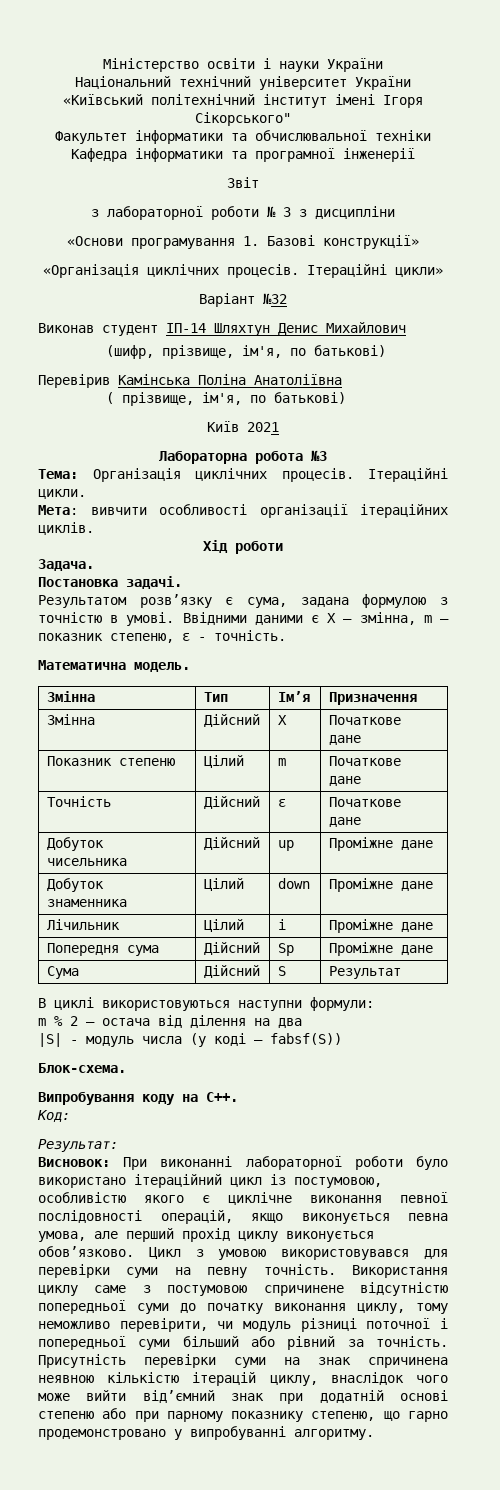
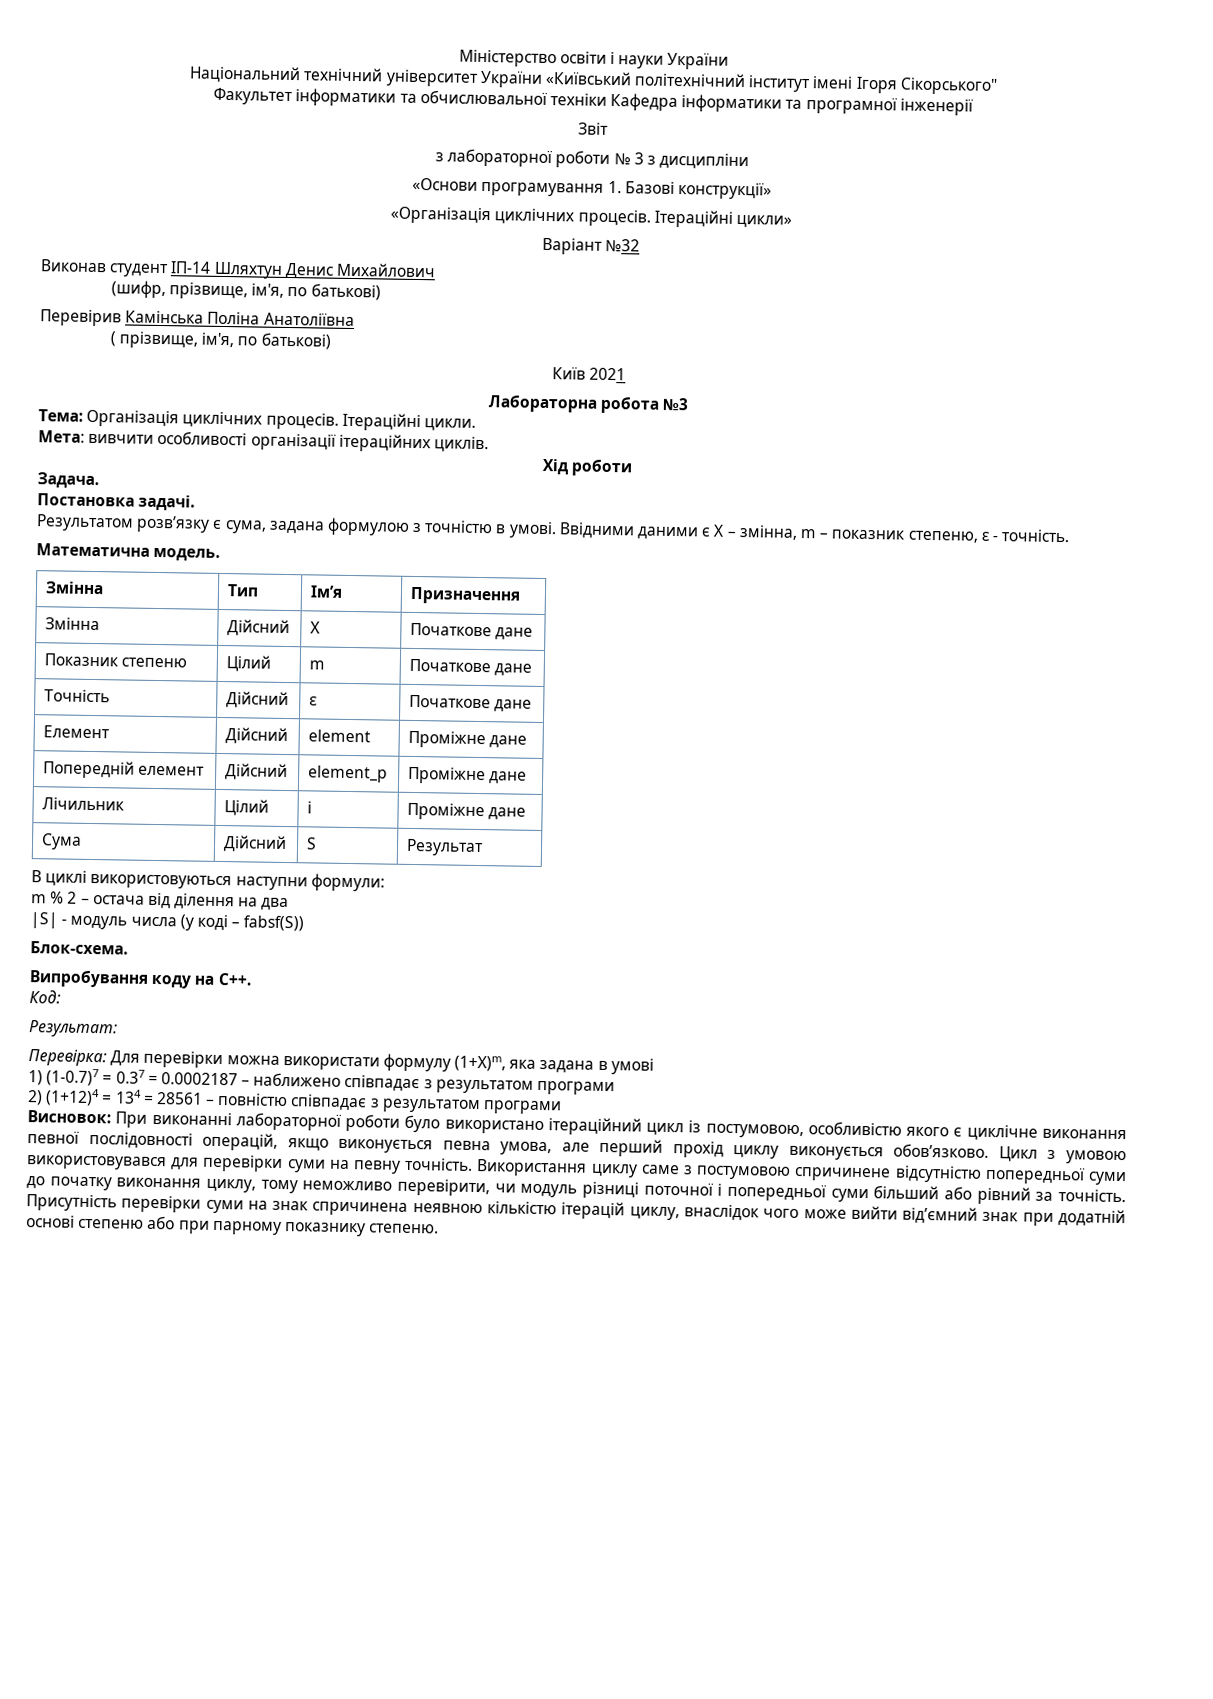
- Добуток чисельника | Дійсний | up | Проміжне дане
- Добуток знаменника | Цілий | down | Проміжне дане
+ Елемент | Дійсний | element | Проміжне дане
+ Попередній елемент | Дійсний | element_p | Проміжне дане
- Попередня сума | Дійсний | Sp | Проміжне дане
+ Перевірка: Для перевірки можна використати формулу (1+Х)m, яка задана в умові
+ 1) (1-0.7)7 = 0.37 = 0.0002187 – наближено співпадає з результатом програми
+ 2) (1+12)4 = 134 = 28561 – повністю співпадає з результатом програми
- Присутність перевірки суми на знак спричинена неявною кількістю ітерацій циклу, внаслідок чого може вийти від’ємний знак при додатній основі степеню або при парному показнику степеню, що гарно продемонстровано у випробуванні алгоритму.
+ Присутність перевірки суми на знак спричинена неявною кількістю ітерацій циклу, внаслідок чого може вийти від’ємний знак при додатній основі степеню або при парному показнику степеню.

